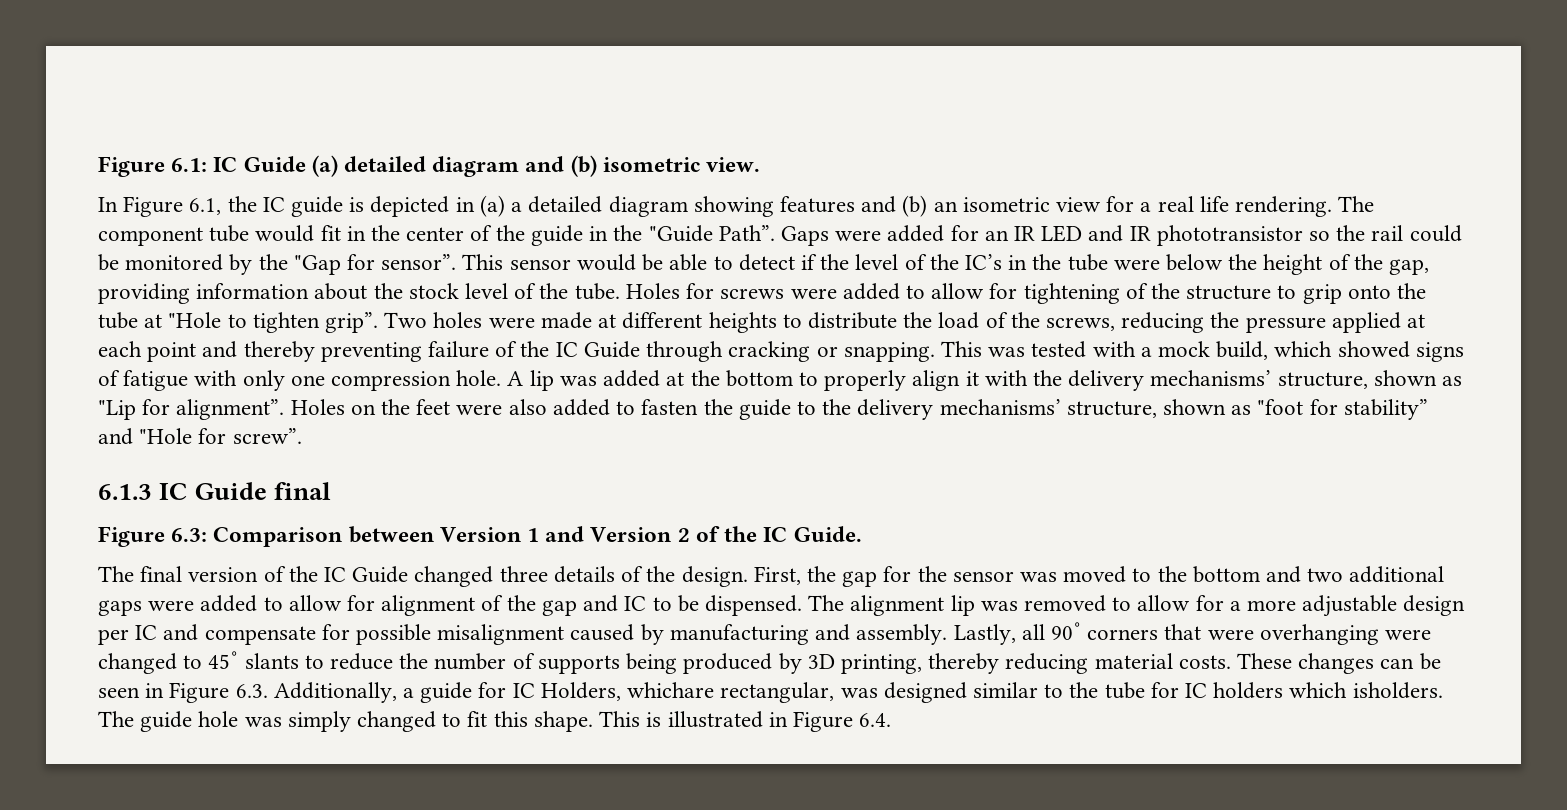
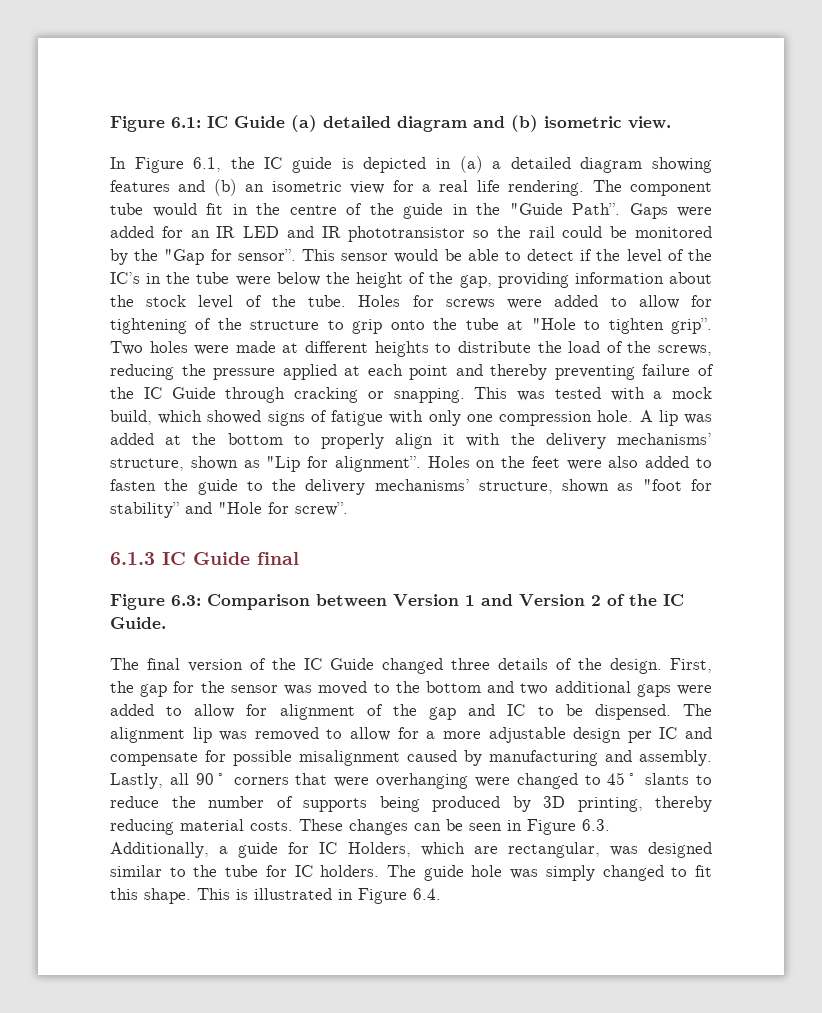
- The component tube would fit in the center of the guide in the "Guide Path”.
+ The component tube would fit in the centre of the guide in the "Guide Path”.
- These changes can be seen in Figure 6.3. Additionally, a guide for IC Holders, whichare rectangular, was designed similar to the tube for IC holders which isholders.
+ These changes can be seen in Figure 6.3. Additionally, a guide for IC Holders, which are rectangular, was designed similar to the tube for IC holders.

